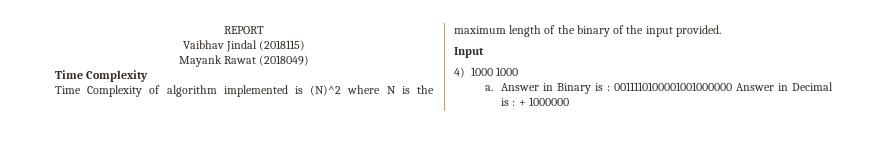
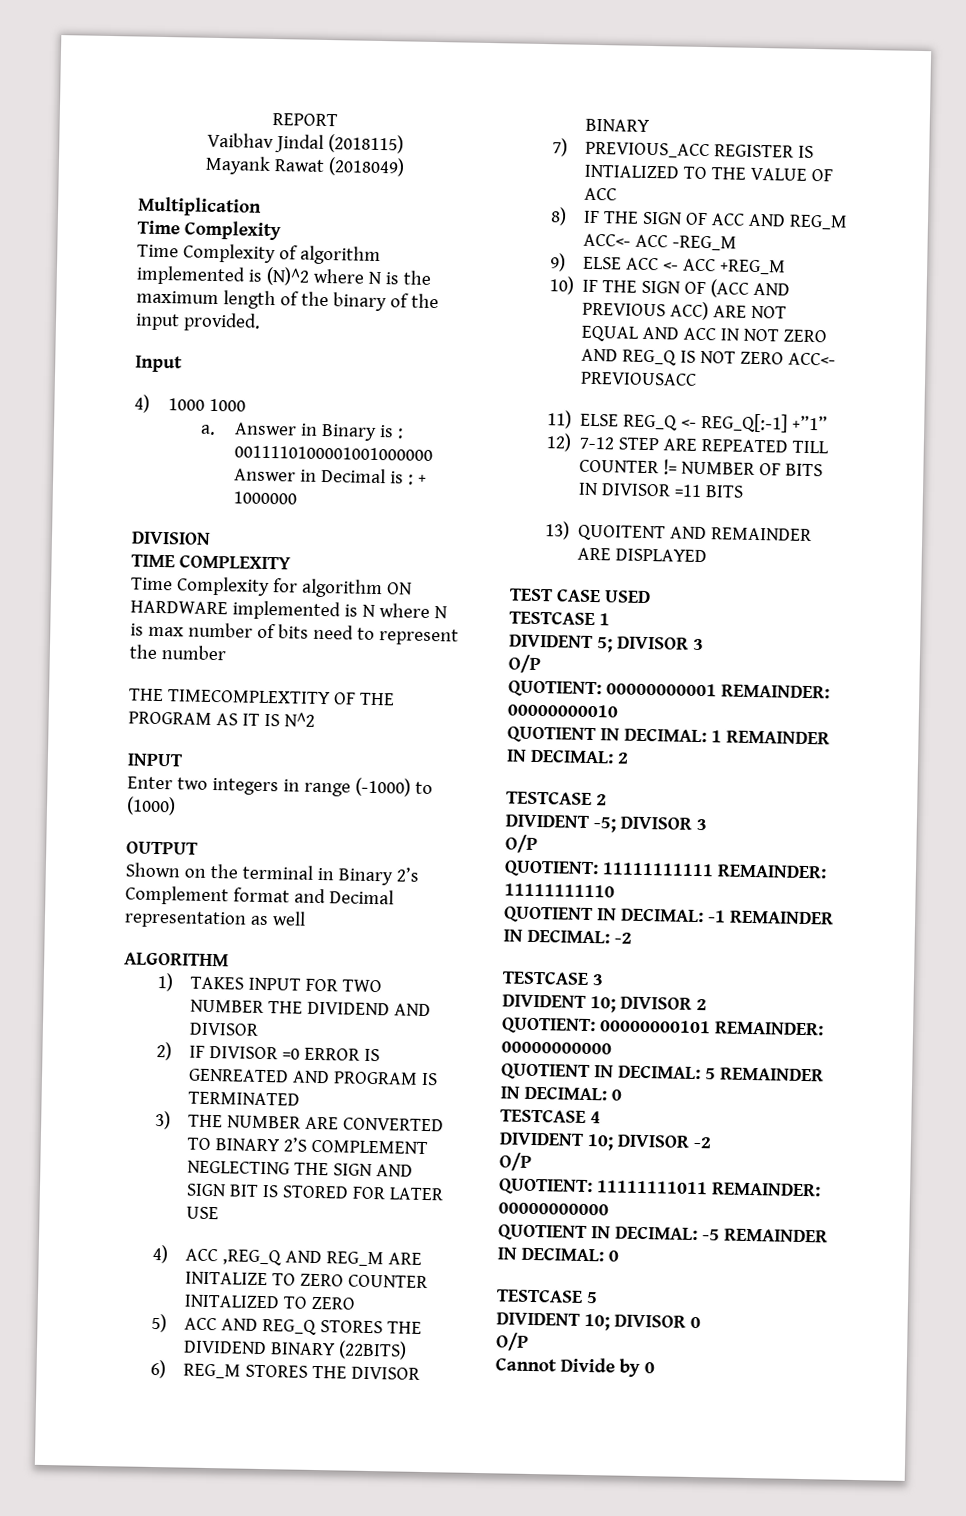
+ Multiplication
+ DIVISION
+ TIME COMPLEXITY
+ Time Complexity for algorithm ON HARDWARE implemented is N where N is max number of bits need to represent the number
+ THE TIMECOMPLEXTITY OF THE PROGRAM AS IT IS N^2
+ INPUT
+ Enter two integers in range (-1000) to (1000)
+ OUTPUT
+ Shown on the terminal in Binary 2’s Complement format and Decimal representation as well
+ ALGORITHM
+ 1) TAKES INPUT FOR TWO NUMBER THE DIVIDEND AND DIVISOR
+ 2) IF DIVISOR =0 ERROR IS GENREATED AND PROGRAM IS TERMINATED
+ 3) THE NUMBER ARE CONVERTED TO BINARY 2’S COMPLEMENT NEGLECTING THE SIGN AND SIGN BIT IS STORED FOR LATER USE
+ 4) ACC ,REG_Q AND REG_M ARE INITALIZE TO ZERO COUNTER INITALIZED TO ZERO
+ 5) ACC AND REG_Q STORES THE DIVIDEND BINARY (22BITS)
+ 6) REG_M STORES THE DIVISOR BINARY
+ 7) PREVIOUS_ACC REGISTER IS INTIALIZED TO THE VALUE OF ACC
+ 8) IF THE SIGN OF ACC AND REG_M ACC<- ACC -REG_M
+ 9) ELSE ACC <- ACC +REG_M
+ 10) IF THE SIGN OF (ACC AND PREVIOUS ACC) ARE NOT EQUAL AND ACC IN NOT ZERO AND REG_Q IS NOT ZERO ACC<- PREVIOUSACC
+ 11) ELSE REG_Q <- REG_Q[:-1] +”1”
+ 12) 7-12 STEP ARE REPEATED TILL COUNTER != NUMBER OF BITS IN DIVISOR =11 BITS
+ 13) QUOITENT AND REMAINDER ARE DISPLAYED
+ TEST CASE USED
+ TESTCASE 1
+ DIVIDENT 5; DIVISOR 3
+ O/P
+ QUOTIENT: 00000000001 REMAINDER: 00000000010
+ QUOTIENT IN DECIMAL: 1 REMAINDER IN DECIMAL: 2
+ TESTCASE 2
+ DIVIDENT -5; DIVISOR 3
+ O/P
+ QUOTIENT: 11111111111 REMAINDER: 11111111110
+ QUOTIENT IN DECIMAL: -1 REMAINDER IN DECIMAL: -2
+ TESTCASE 3
+ DIVIDENT 10; DIVISOR 2
+ QUOTIENT: 00000000101 REMAINDER: 00000000000
+ QUOTIENT IN DECIMAL: 5 REMAINDER IN DECIMAL: 0
+ TESTCASE 4
+ DIVIDENT 10; DIVISOR -2
+ O/P
+ QUOTIENT: 11111111011 REMAINDER: 00000000000
+ QUOTIENT IN DECIMAL: -5 REMAINDER IN DECIMAL: 0
+ TESTCASE 5
+ DIVIDENT 10; DIVISOR 0
+ O/P
+ Cannot Divide by 0

